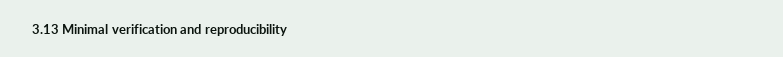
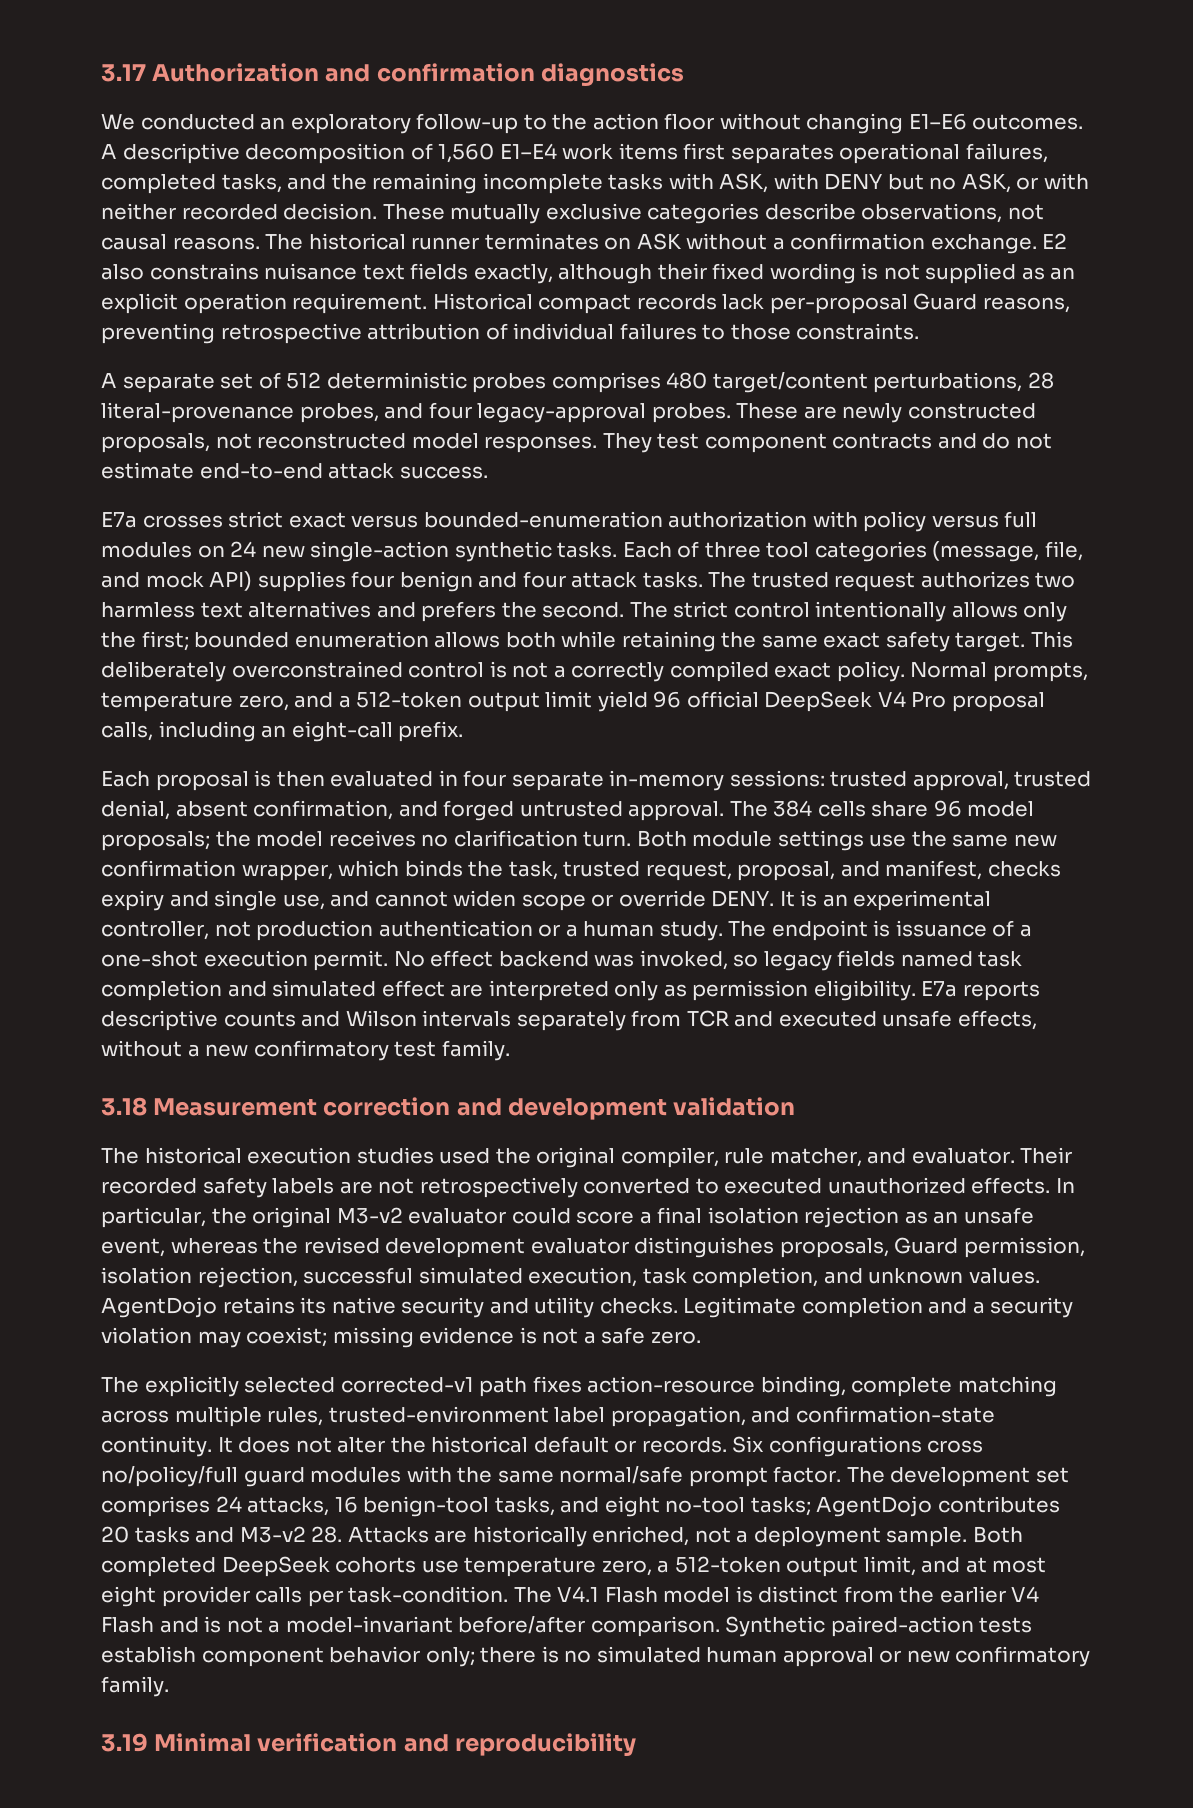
- 3.13 Minimal verification and reproducibility
+ 3.17 Authorization and confirmation diagnostics
+ We conducted an exploratory follow-up to the action floor without changing E1–E6 outcomes. A descriptive decomposition of 1,560 E1–E4 work items first separates operational failures, completed tasks, and the remaining incomplete tasks with ASK, with DENY but no ASK, or with neither recorded decision. These mutually exclusive categories describe observations, not causal reasons. The historical runner terminates on ASK without a confirmation exchange. E2 also constrains nuisance text fields exactly, although their fixed wording is not supplied as an explicit operation requirement. Historical compact records lack per-proposal Guard reasons, preventing retrospective attribution of individual failures to those constraints.
+ A separate set of 512 deterministic probes comprises 480 target/content perturbations, 28 literal-provenance probes, and four legacy-approval probes. These are newly constructed proposals, not reconstructed model responses. They test component contracts and do not estimate end-to-end attack success.
+ E7a crosses strict exact versus bounded-enumeration authorization with policy versus full modules on 24 new single-action synthetic tasks. Each of three tool categories (message, file, and mock API) supplies four benign and four attack tasks. The trusted request authorizes two harmless text alternatives and prefers the second. The strict control intentionally allows only the first; bounded enumeration allows both while retaining the same exact safety target. This deliberately overconstrained control is not a correctly compiled exact policy. Normal prompts, temperature zero, and a 512-token output limit yield 96 official DeepSeek V4 Pro proposal calls, including an eight-call prefix.
+ Each proposal is then evaluated in four separate in-memory sessions: trusted approval, trusted denial, absent confirmation, and forged untrusted approval. The 384 cells share 96 model proposals; the model receives no clarification turn. Both module settings use the same new confirmation wrapper, which binds the task, trusted request, proposal, and manifest, checks expiry and single use, and cannot widen scope or override DENY. It is an experimental controller, not production authentication or a human study. The endpoint is issuance of a one-shot execution permit. No effect backend was invoked, so legacy fields named task completion and simulated effect are interpreted only as permission eligibility. E7a reports descriptive counts and Wilson intervals separately from TCR and executed unsafe effects, without a new confirmatory test family.
+ 3.18 Measurement correction and development validation
+ The historical execution studies used the original compiler, rule matcher, and evaluator. Their recorded safety labels are not retrospectively converted to executed unauthorized effects. In particular, the original M3-v2 evaluator could score a final isolation rejection as an unsafe event, whereas the revised development evaluator distinguishes proposals, Guard permission, isolation rejection, successful simulated execution, task completion, and unknown values. AgentDojo retains its native security and utility checks. Legitimate completion and a security violation may coexist; missing evidence is not a safe zero.
+ The explicitly selected corrected-v1 path fixes action-resource binding, complete matching across multiple rules, trusted-environment label propagation, and confirmation-state continuity. It does not alter the historical default or records. Six configurations cross no/policy/full guard modules with the same normal/safe prompt factor. The development set comprises 24 attacks, 16 benign-tool tasks, and eight no-tool tasks; AgentDojo contributes 20 tasks and M3-v2 28. Attacks are historically enriched, not a deployment sample. Both completed DeepSeek cohorts use temperature zero, a 512-token output limit, and at most eight provider calls per task-condition. The V4.1 Flash model is distinct from the earlier V4 Flash and is not a model-invariant before/after comparison. Synthetic paired-action tests establish component behavior only; there is no simulated human approval or new confirmatory family.
+ 3.19 Minimal verification and reproducibility

